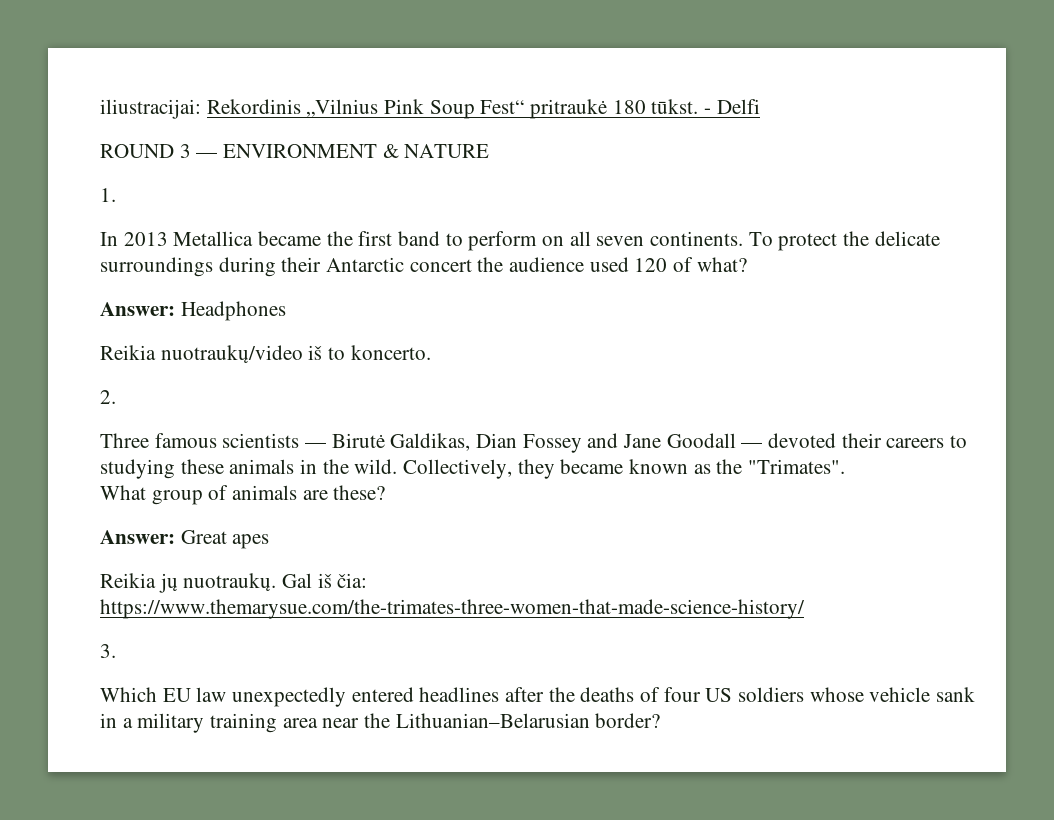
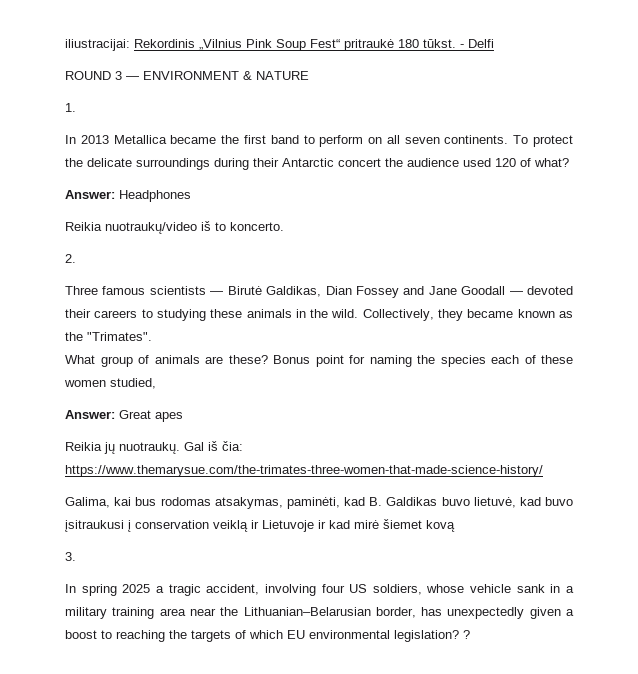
+ Bonus point for naming the species each of these women studied,
+ Galima, kai bus rodomas atsakymas, paminėti, kad B. Galdikas buvo lietuvė, kad buvo įsitraukusi į conservation veiklą ir Lietuvoje ir kad mirė šiemet kovą
  3.
- Which EU law unexpectedly entered headlines after the deaths of four US soldiers whose vehicle sank in a military training area near the Lithuanian–Belarusian border?
+ In spring 2025 a tragic accident, involving four US soldiers, whose vehicle sank in a military training area near the Lithuanian–Belarusian border, has unexpectedly given a boost to reaching the targets of which EU environmental legislation? ?

